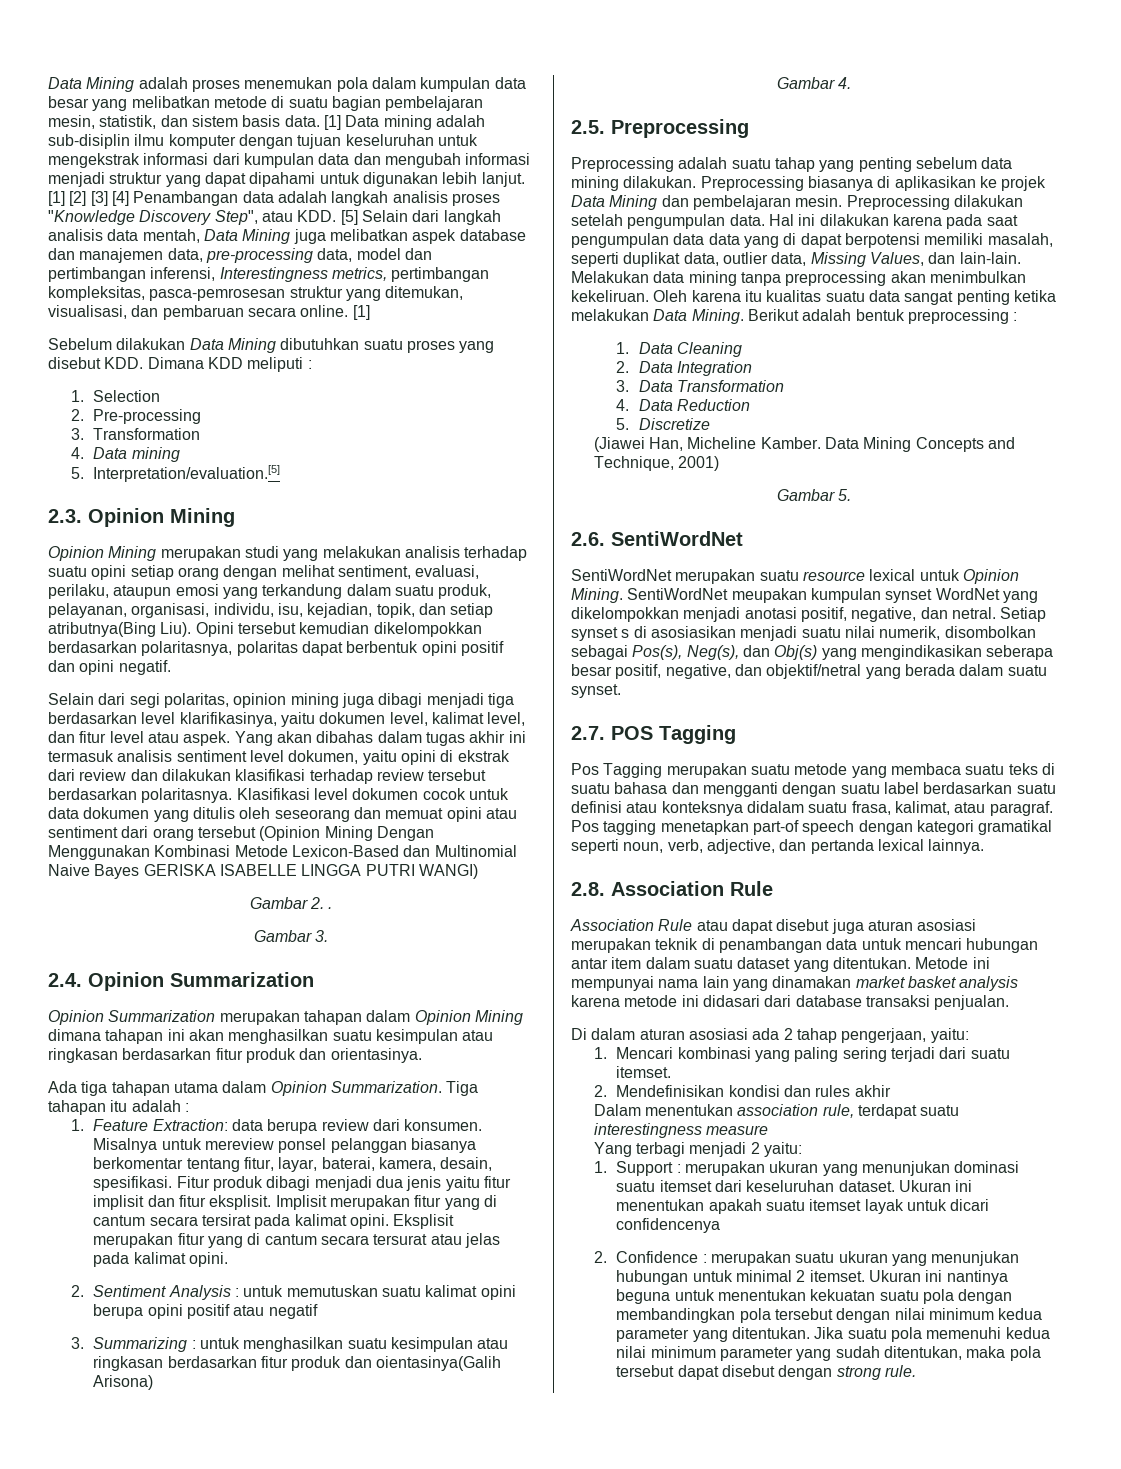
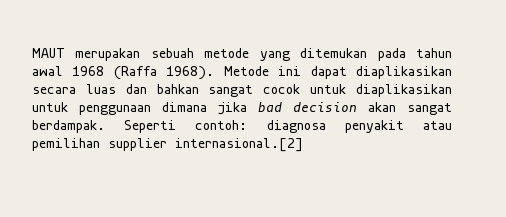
- Data Mining adalah proses menemukan pola dalam kumpulan data besar yang melibatkan metode di suatu bagian pembelajaran mesin, statistik, dan sistem basis data. [1] Data mining adalah sub-disiplin ilmu komputer dengan tujuan keseluruhan untuk mengekstrak informasi dari kumpulan data dan mengubah informasi menjadi struktur yang dapat dipahami untuk digunakan lebih lanjut. [1] [2] [3] [4] Penambangan data adalah langkah analisis proses "Knowledge Discovery Step", atau KDD. [5] Selain dari langkah analisis data mentah, Data Mining juga melibatkan aspek database dan manajemen data, pre-processing data, model dan pertimbangan inferensi, Interestingness metrics, pertimbangan kompleksitas, pasca-pemrosesan struktur yang ditemukan, visualisasi, dan pembaruan secara online. [1]
- Sebelum dilakukan Data Mining dibutuhkan suatu proses yang disebut KDD. Dimana KDD meliputi :
- 1. Selection
- 2. Pre-processing
- 3. Transformation
- 4. Data mining
- 5. Interpretation/evaluation.[5]
- 2.3. Opinion Mining
- Opinion Mining merupakan studi yang melakukan analisis terhadap suatu opini setiap orang dengan melihat sentiment, evaluasi, perilaku, ataupun emosi yang terkandung dalam suatu produk, pelayanan, organisasi, individu, isu, kejadian, topik, dan setiap atributnya(Bing Liu). Opini tersebut kemudian dikelompokkan berdasarkan polaritasnya, polaritas dapat berbentuk opini positif dan opini negatif.
- Selain dari segi polaritas, opinion mining juga dibagi menjadi tiga berdasarkan level klarifikasinya, yaitu dokumen level, kalimat level, dan fitur level atau aspek. Yang akan dibahas dalam tugas akhir ini termasuk analisis sentiment level dokumen, yaitu opini di ekstrak dari review dan dilakukan klasifikasi terhadap review tersebut berdasarkan polaritasnya. Klasifikasi level dokumen cocok untuk data dokumen yang ditulis oleh seseorang dan memuat opini atau sentiment dari orang tersebut (Opinion Mining Dengan Menggunakan Kombinasi Metode Lexicon-Based dan Multinomial Naive Bayes GERISKA ISABELLE LINGGA PUTRI WANGI)
- Gambar 2. .
- Gambar 3.
- 2.4. Opinion Summarization
- Opinion Summarization merupakan tahapan dalam Opinion Mining dimana tahapan ini akan menghasilkan suatu kesimpulan atau ringkasan berdasarkan fitur produk dan orientasinya.
- Ada tiga tahapan utama dalam Opinion Summarization. Tiga tahapan itu adalah :
- 1. Feature Extraction: data berupa review dari konsumen. Misalnya untuk mereview ponsel pelanggan biasanya berkomentar tentang fitur, layar, baterai, kamera, desain, spesifikasi. Fitur produk dibagi menjadi dua jenis yaitu fitur implisit dan fitur eksplisit. Implisit merupakan fitur yang di cantum secara tersirat pada kalimat opini. Eksplisit merupakan fitur yang di cantum secara tersurat atau jelas pada kalimat opini.
- 2. Sentiment Analysis : untuk memutuskan suatu kalimat opini berupa opini positif atau negatif
- 3. Summarizing : untuk menghasilkan suatu kesimpulan atau ringkasan berdasarkan fitur produk dan oientasinya(Galih Arisona)
- Gambar 4.
- 2.5. Preprocessing
- Preprocessing adalah suatu tahap yang penting sebelum data mining dilakukan. Preprocessing biasanya di aplikasikan ke projek Data Mining dan pembelajaran mesin. Preprocessing dilakukan setelah pengumpulan data. Hal ini dilakukan karena pada saat pengumpulan data data yang di dapat berpotensi memiliki masalah, seperti duplikat data, outlier data, Missing Values, dan lain-lain. Melakukan data mining tanpa preprocessing akan menimbulkan kekeliruan. Oleh karena itu kualitas suatu data sangat penting ketika melakukan Data Mining. Berikut adalah bentuk preprocessing :
- 1. Data Cleaning
- 2. Data Integration
- 3. Data Transformation
- 4. Data Reduction
- 5. Discretize
- (Jiawei Han, Micheline Kamber. Data Mining Concepts and Technique, 2001)
- Gambar 5.
- 2.6. SentiWordNet
- SentiWordNet merupakan suatu resource lexical untuk Opinion Mining. SentiWordNet meupakan kumpulan synset WordNet yang dikelompokkan menjadi anotasi positif, negative, dan netral. Setiap synset s di asosiasikan menjadi suatu nilai numerik, disombolkan sebagai Pos(s), Neg(s), dan Obj(s) yang mengindikasikan seberapa besar positif, negative, dan objektif/netral yang berada dalam suatu synset.
- 2.7. POS Tagging
- Pos Tagging merupakan suatu metode yang membaca suatu teks di suatu bahasa dan mengganti dengan suatu label berdasarkan suatu definisi atau konteksnya didalam suatu frasa, kalimat, atau paragraf. Pos tagging menetapkan part-of speech dengan kategori gramatikal seperti noun, verb, adjective, dan pertanda lexical lainnya.
- 2.8. Association Rule
- Association Rule atau dapat disebut juga aturan asosiasi merupakan teknik di penambangan data untuk mencari hubungan antar item dalam suatu dataset yang ditentukan. Metode ini mempunyai nama lain yang dinamakan market basket analysis karena metode ini didasari dari database transaksi penjualan.
- Di dalam aturan asosiasi ada 2 tahap pengerjaan, yaitu:
- 1. Mencari kombinasi yang paling sering terjadi dari suatu itemset.
- 2. Mendefinisikan kondisi dan rules akhir
- Dalam menentukan association rule, terdapat suatu interestingness measure
- Yang terbagi menjadi 2 yaitu:
- 1. Support : merupakan ukuran yang menunjukan dominasi suatu itemset dari keseluruhan dataset. Ukuran ini menentukan apakah suatu itemset layak untuk dicari confidencenya
- 2. Confidence : merupakan suatu ukuran yang menunjukan hubungan untuk minimal 2 itemset. Ukuran ini nantinya beguna untuk menentukan kekuatan suatu pola dengan membandingkan pola tersebut dengan nilai minimum kedua parameter yang ditentukan. Jika suatu pola memenuhi kedua nilai minimum parameter yang sudah ditentukan, maka pola tersebut dapat disebut dengan strong rule.
+ MAUT merupakan sebuah metode yang ditemukan pada tahun awal 1968 (Raffa 1968). Metode ini dapat diaplikasikan secara luas dan bahkan sangat cocok untuk diaplikasikan untuk penggunaan dimana jika bad decision akan sangat berdampak. Seperti contoh: diagnosa penyakit atau pemilihan supplier internasional.[2]

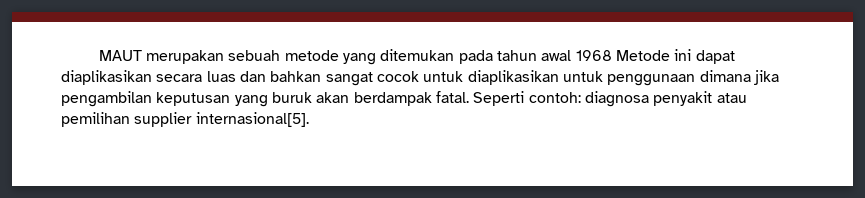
- MAUT merupakan sebuah metode yang ditemukan pada tahun awal 1968 (Raffa 1968). Metode ini dapat diaplikasikan secara luas dan bahkan sangat cocok untuk diaplikasikan untuk penggunaan dimana jika bad decision akan sangat berdampak.
+ MAUT merupakan sebuah metode yang ditemukan pada tahun awal 1968 Metode ini dapat diaplikasikan secara luas dan bahkan sangat cocok untuk diaplikasikan untuk penggunaan dimana jika pengambilan keputusan yang buruk akan berdampak fatal.
- Seperti contoh: diagnosa penyakit atau pemilihan supplier internasional.[2]
+ Seperti contoh: diagnosa penyakit atau pemilihan supplier internasional[5].

